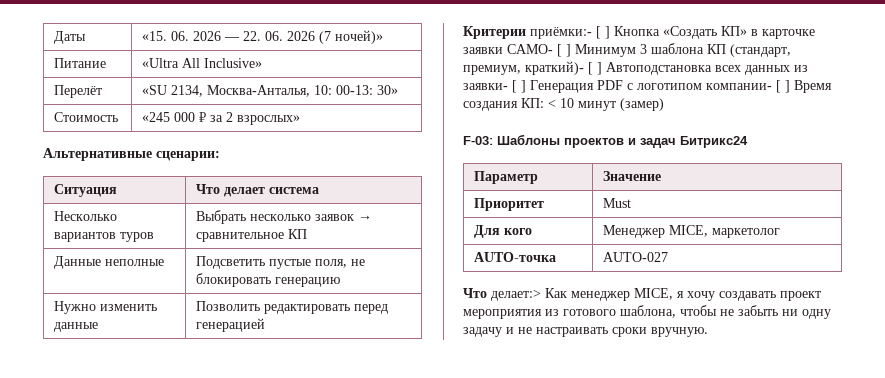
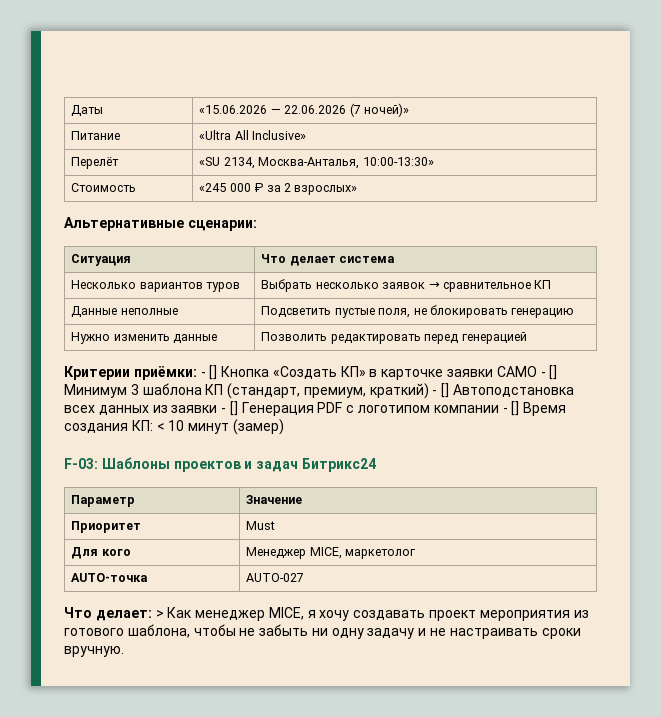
- Даты | «15. 06. 2026 — 22. 06. 2026 (7 ночей)»
+ Даты | «15.06.2026 — 22.06.2026 (7 ночей)»
- Перелёт | «SU 2134, Москва-Анталья, 10: 00-13: 30»
+ Перелёт | «SU 2134, Москва-Анталья, 10:00-13:30»
- Критерии приёмки:- [ ] Кнопка «Создать КП» в карточке заявки САМО- [ ] Минимум 3 шаблона КП (стандарт, премиум, краткий)- [ ] Автоподстановка всех данных из заявки- [ ] Генерация PDF с логотипом компании- [ ] Время создания КП: < 10 минут (замер)
+ Критерии приёмки: - [] Кнопка «Создать КП» в карточке заявки САМО - [] Минимум 3 шаблона КП (стандарт, премиум, краткий) - [] Автоподстановка всех данных из заявки - [] Генерация PDF с логотипом компании - [] Время создания КП: < 10 минут (замер)
- Что делает:> Как менеджер MICE, я хочу создавать проект мероприятия из готового шаблона, чтобы не забыть ни одну задачу и не настраивать сроки вручную.
+ Что делает: > Как менеджер MICE, я хочу создавать проект мероприятия из готового шаблона, чтобы не забыть ни одну задачу и не настраивать сроки вручную.

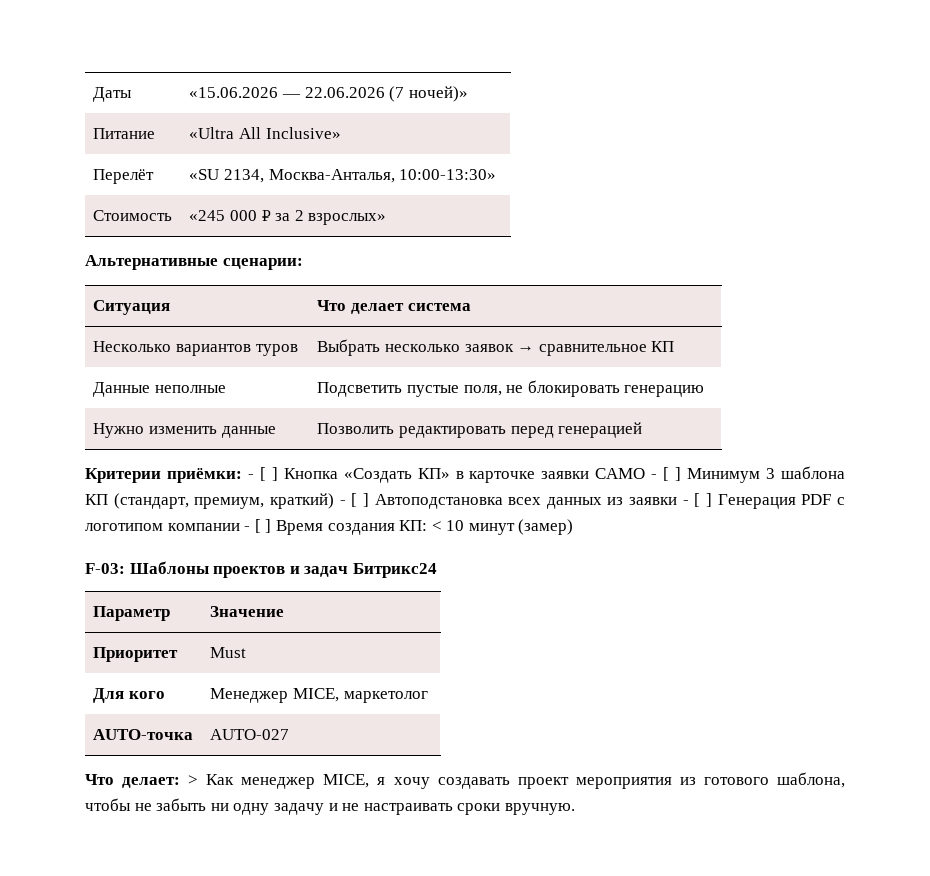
- Критерии приёмки: - [] Кнопка «Создать КП» в карточке заявки САМО - [] Минимум 3 шаблона КП (стандарт, премиум, краткий) - [] Автоподстановка всех данных из заявки - [] Генерация PDF с логотипом компании - [] Время создания КП: < 10 минут (замер)
+ Критерии приёмки: - [ ] Кнопка «Создать КП» в карточке заявки САМО - [ ] Минимум 3 шаблона КП (стандарт, премиум, краткий) - [ ] Автоподстановка всех данных из заявки - [ ] Генерация PDF с логотипом компании - [ ] Время создания КП: < 10 минут (замер)

